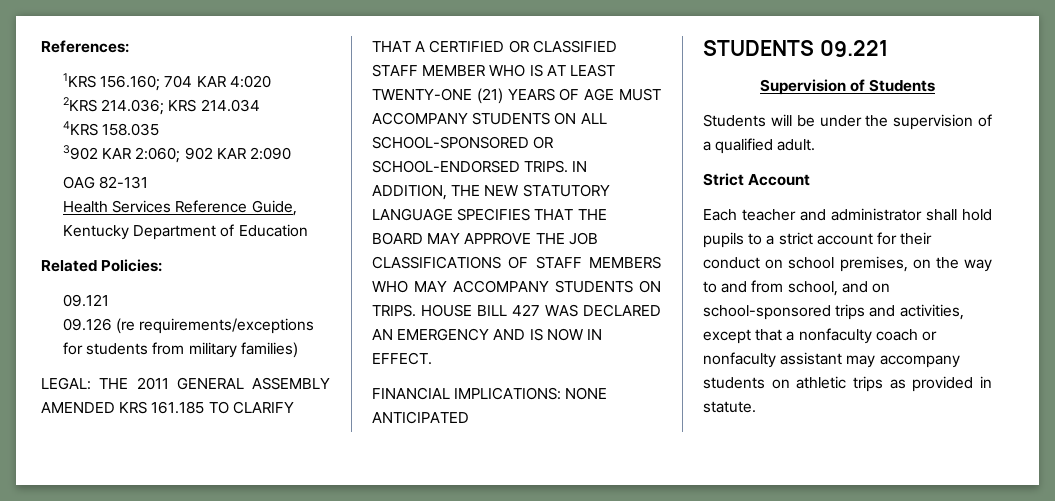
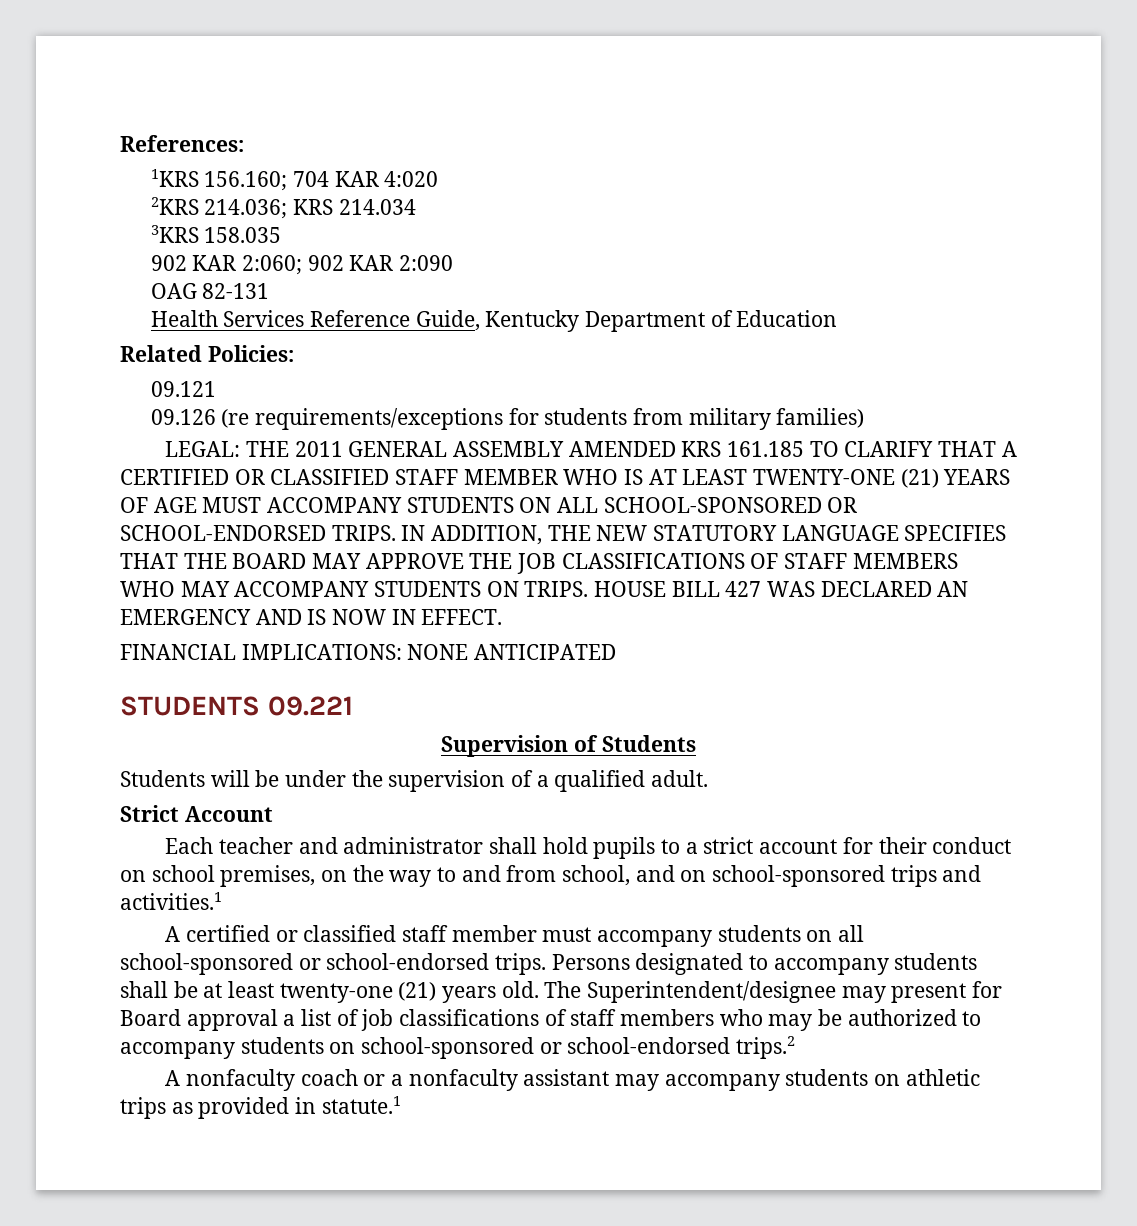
- 4KRS 158.035
+ 3KRS 158.035
- 3902 KAR 2:060; 902 KAR 2:090
+ 902 KAR 2:060; 902 KAR 2:090
- Each teacher and administrator shall hold pupils to a strict account for their conduct on school premises, on the way to and from school, and on school-sponsored trips and activities, except that a nonfaculty coach or nonfaculty assistant may accompany students on athletic trips as provided in statute.
+ Each teacher and administrator shall hold pupils to a strict account for their conduct on school premises, on the way to and from school, and on school-sponsored trips and activities.1
+ A certified or classified staff member must accompany students on all school-sponsored or school-endorsed trips. Persons designated to accompany students shall be at least twenty-one (21) years old. The Superintendent/designee may present for Board approval a list of job classifications of staff members who may be authorized to accompany students on school-sponsored or school-endorsed trips.2
+ A nonfaculty coach or a nonfaculty assistant may accompany students on athletic trips as provided in statute.1

